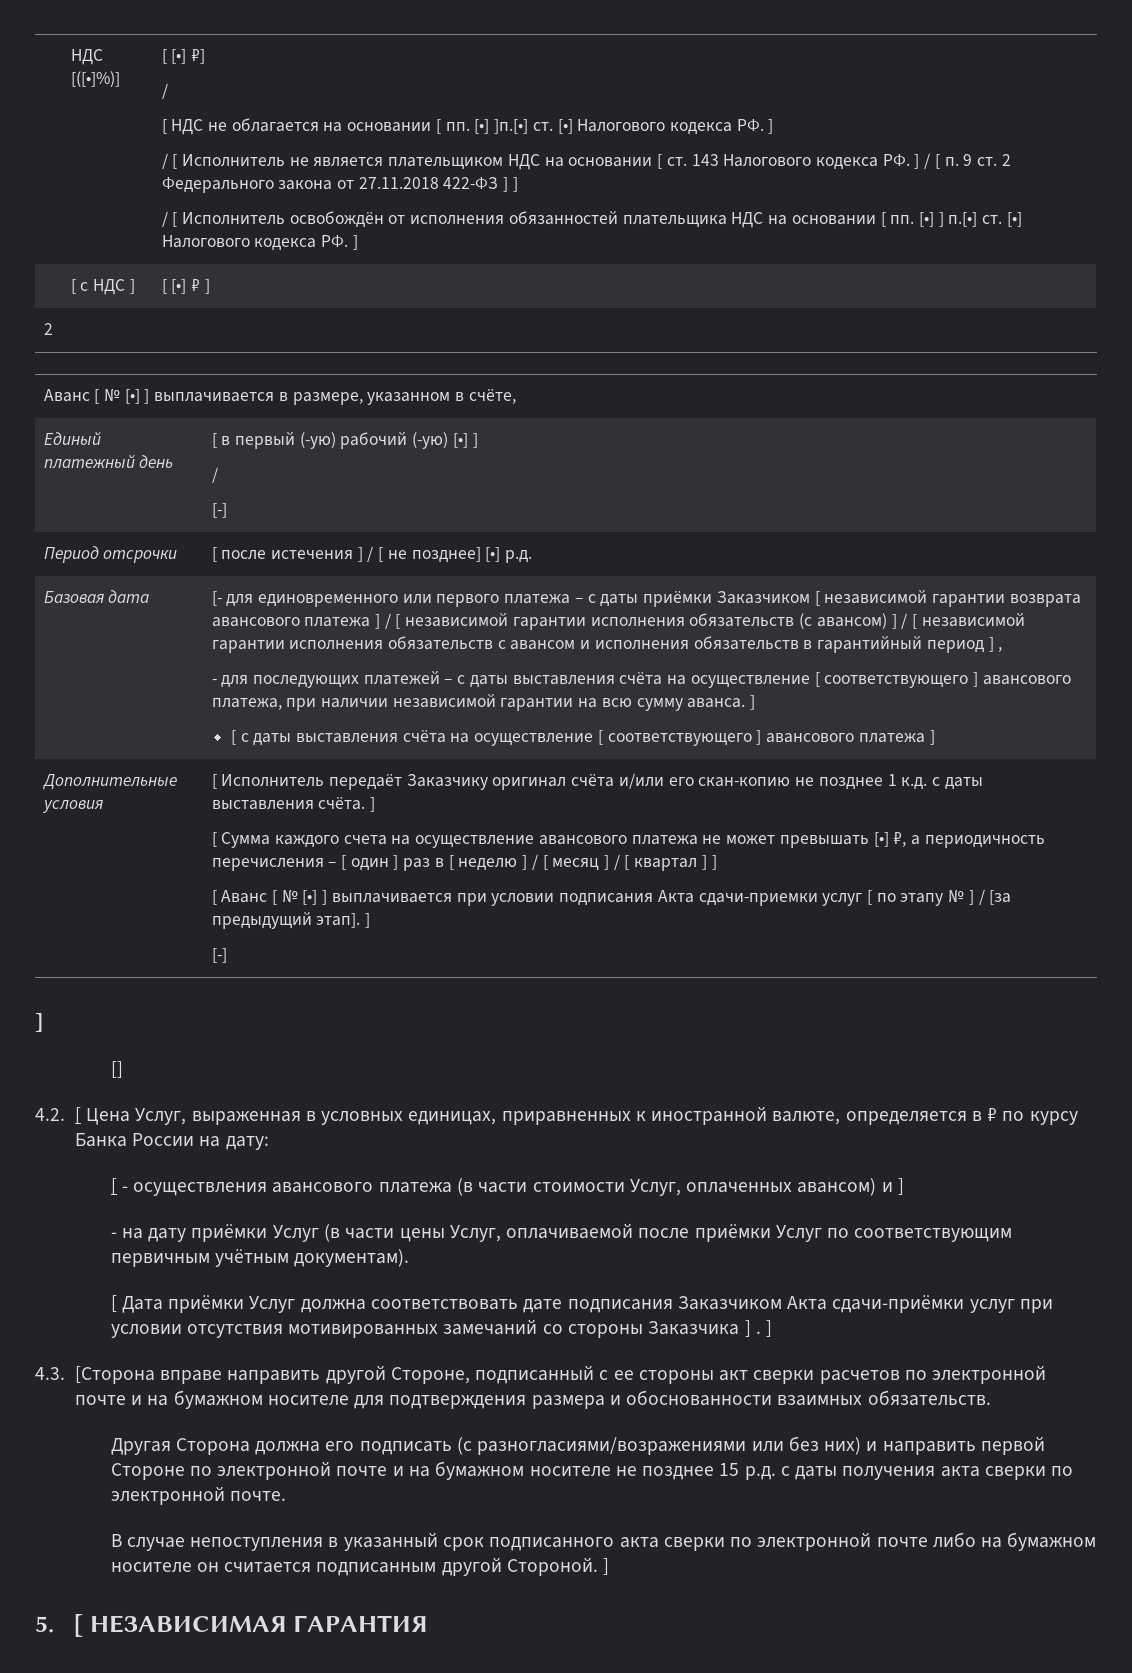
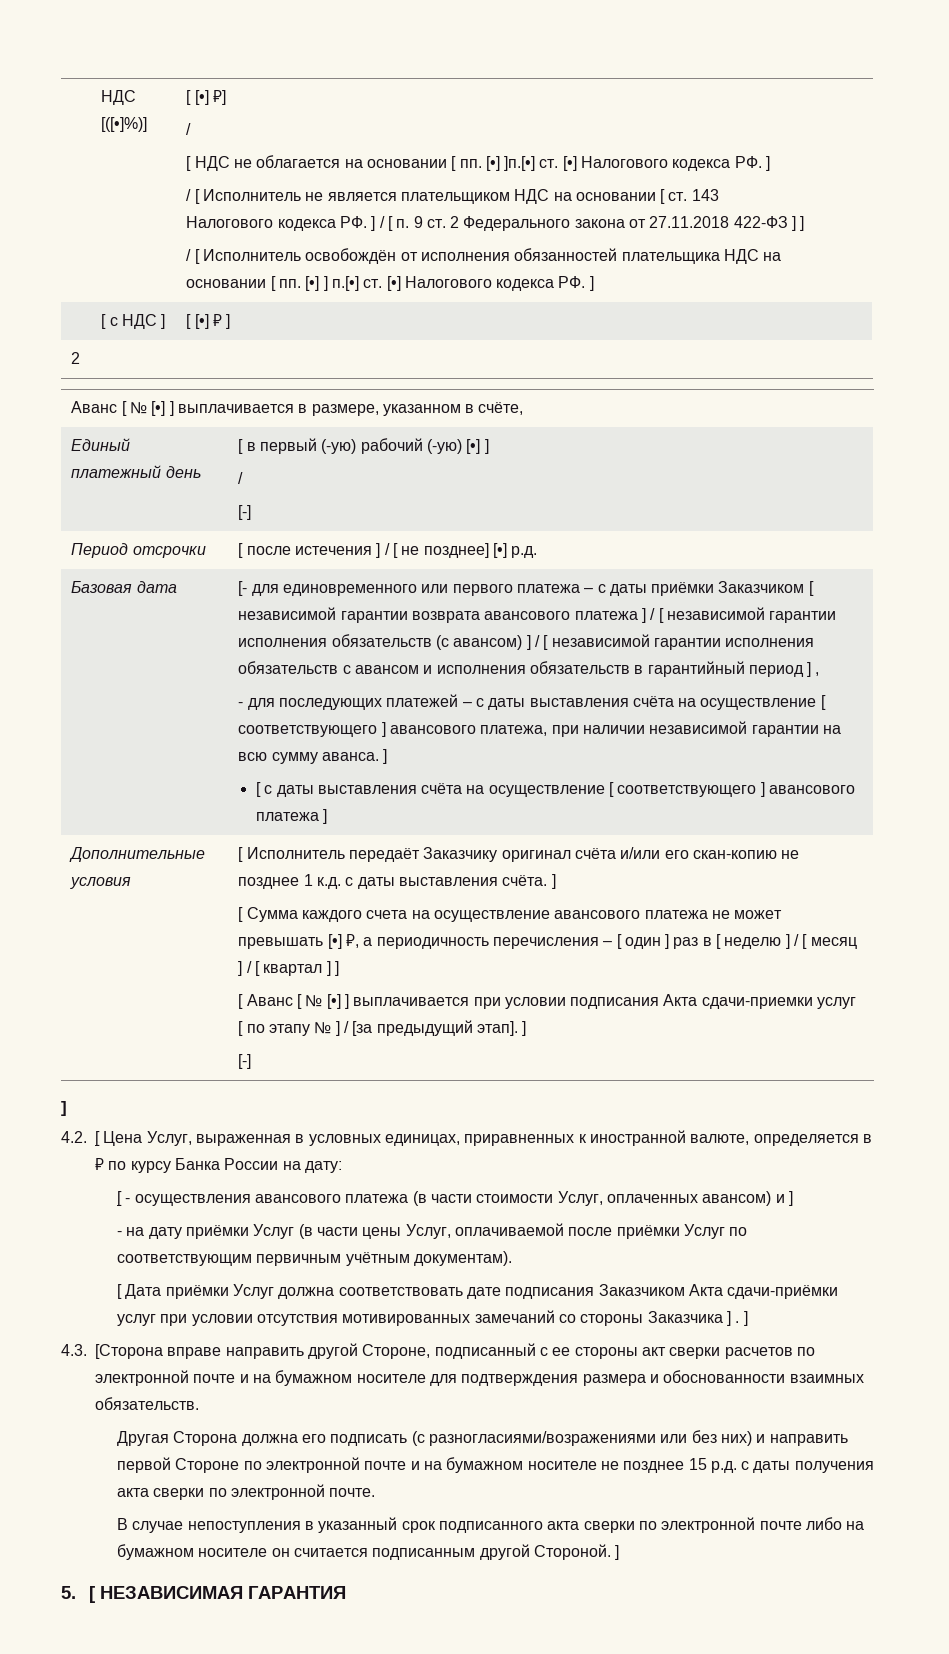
- []

